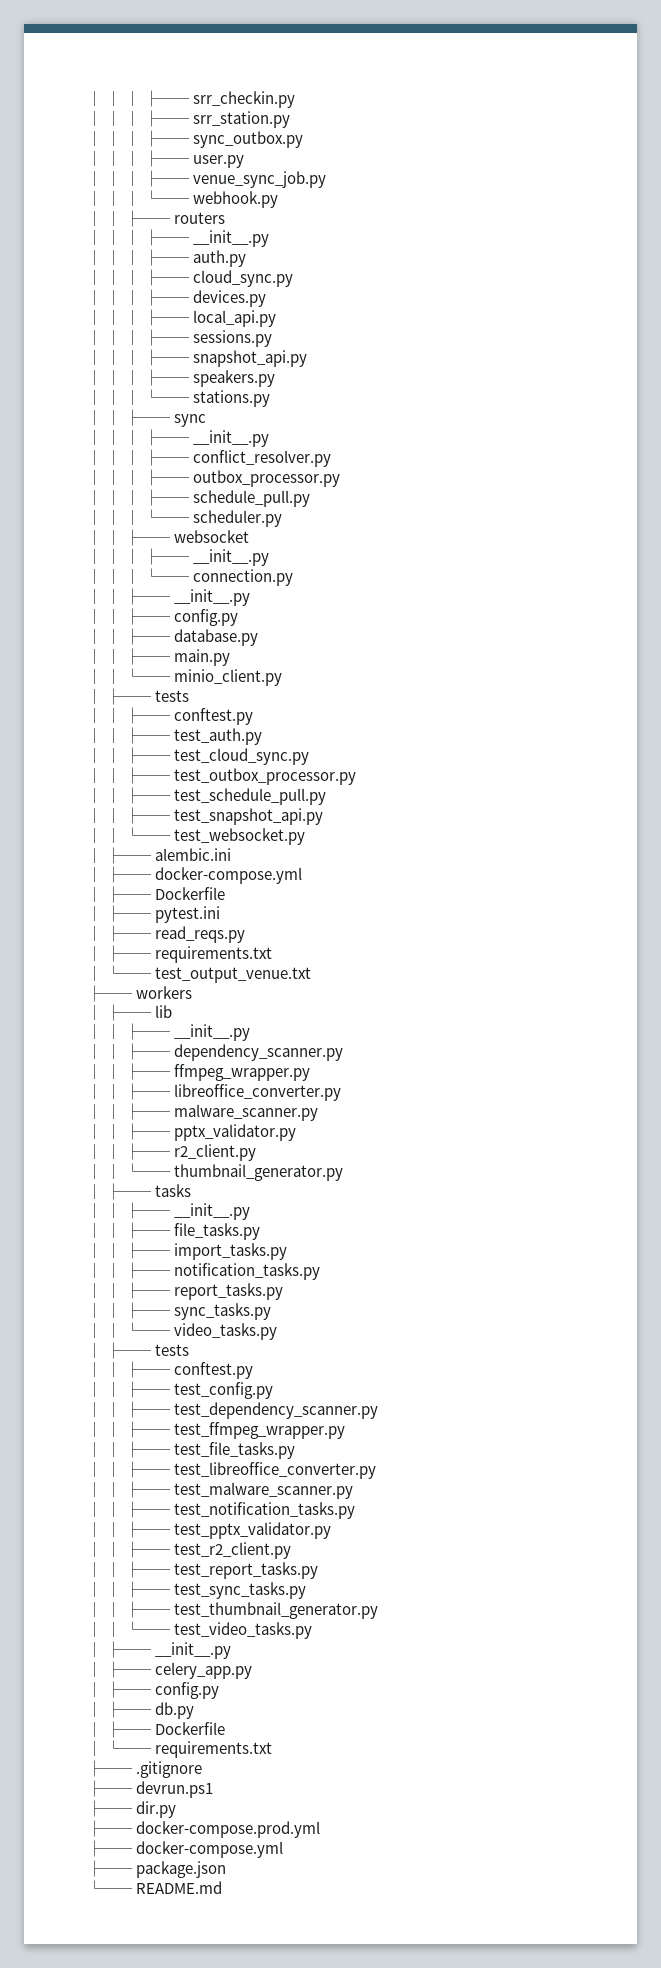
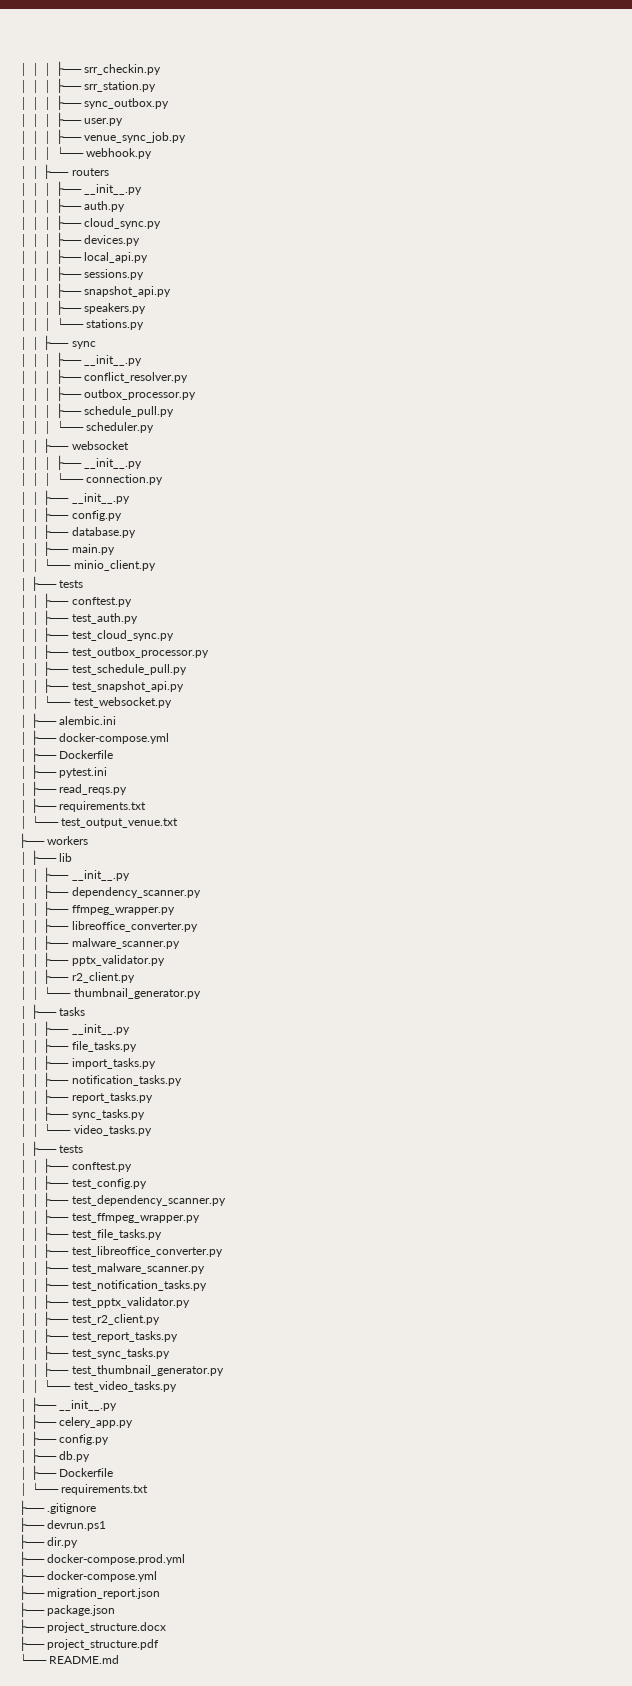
+ ├── migration_report.json
+ ├── project_structure.docx
+ ├── project_structure.pdf

